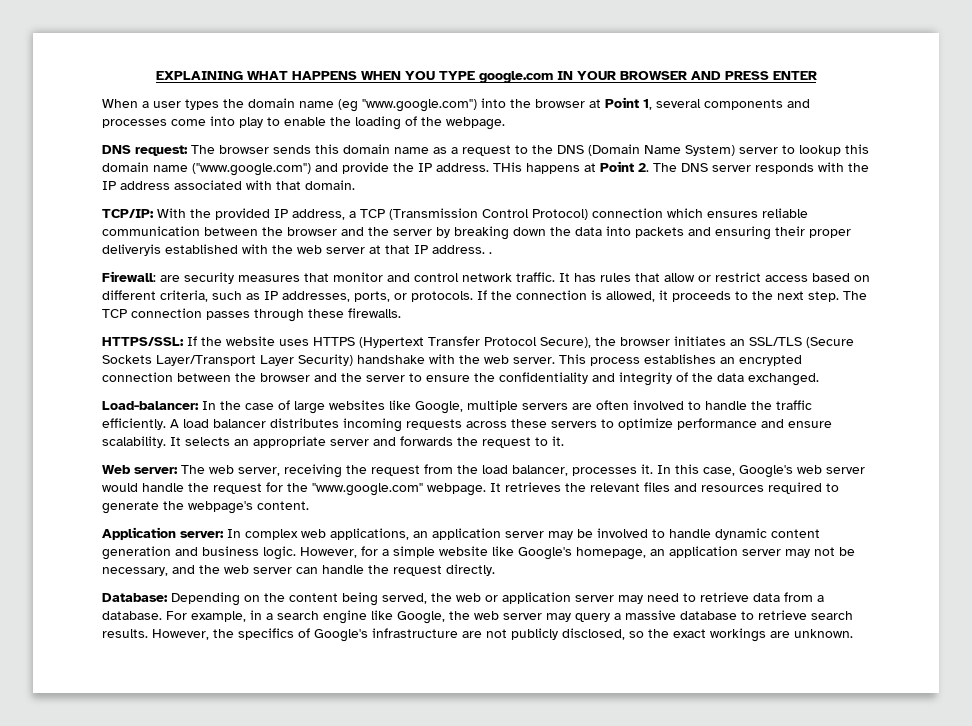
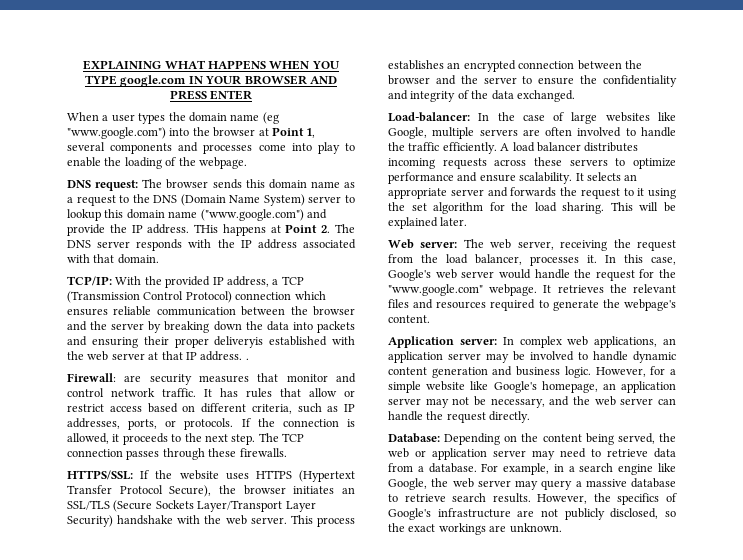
- It selects an appropriate server and forwards the request to it.
+ It selects an appropriate server and forwards the request to it using the set algorithm for the load sharing. This will be explained later.

